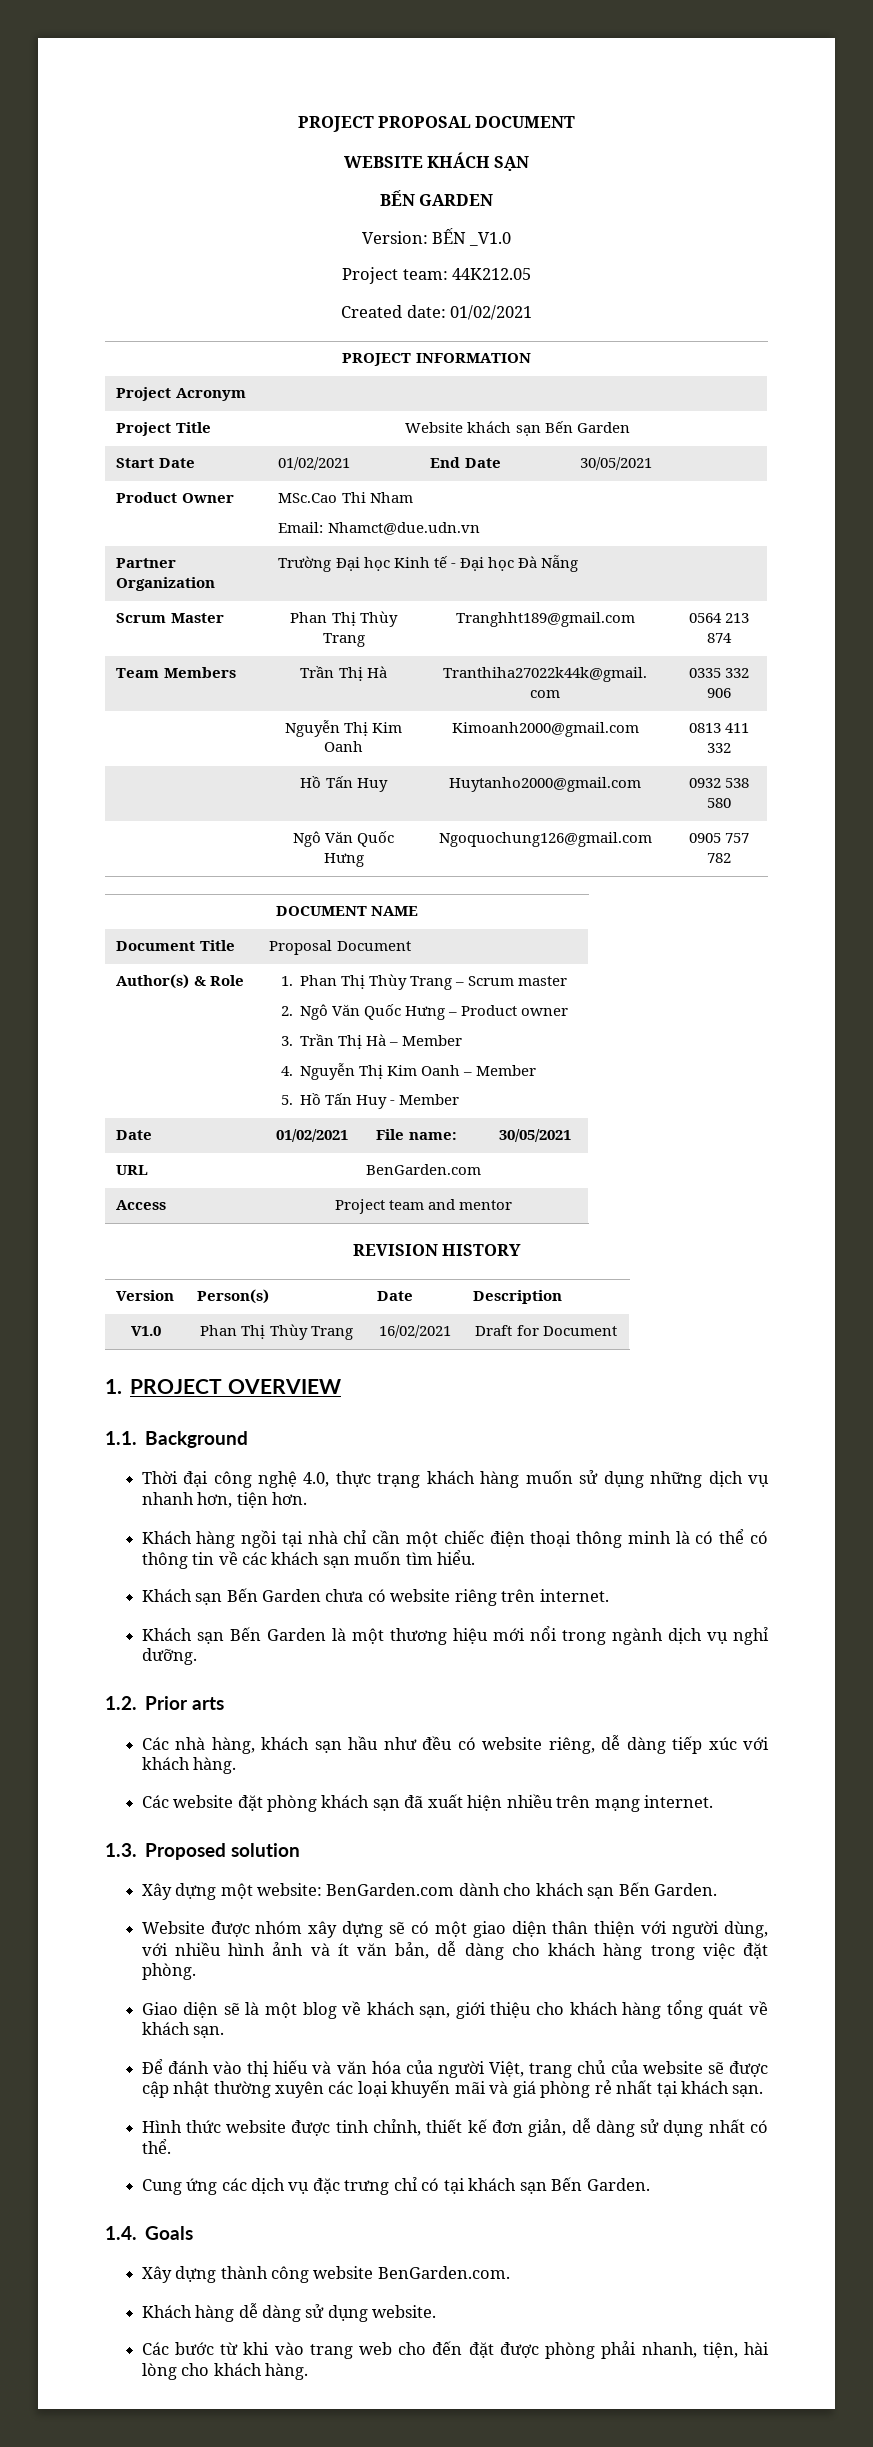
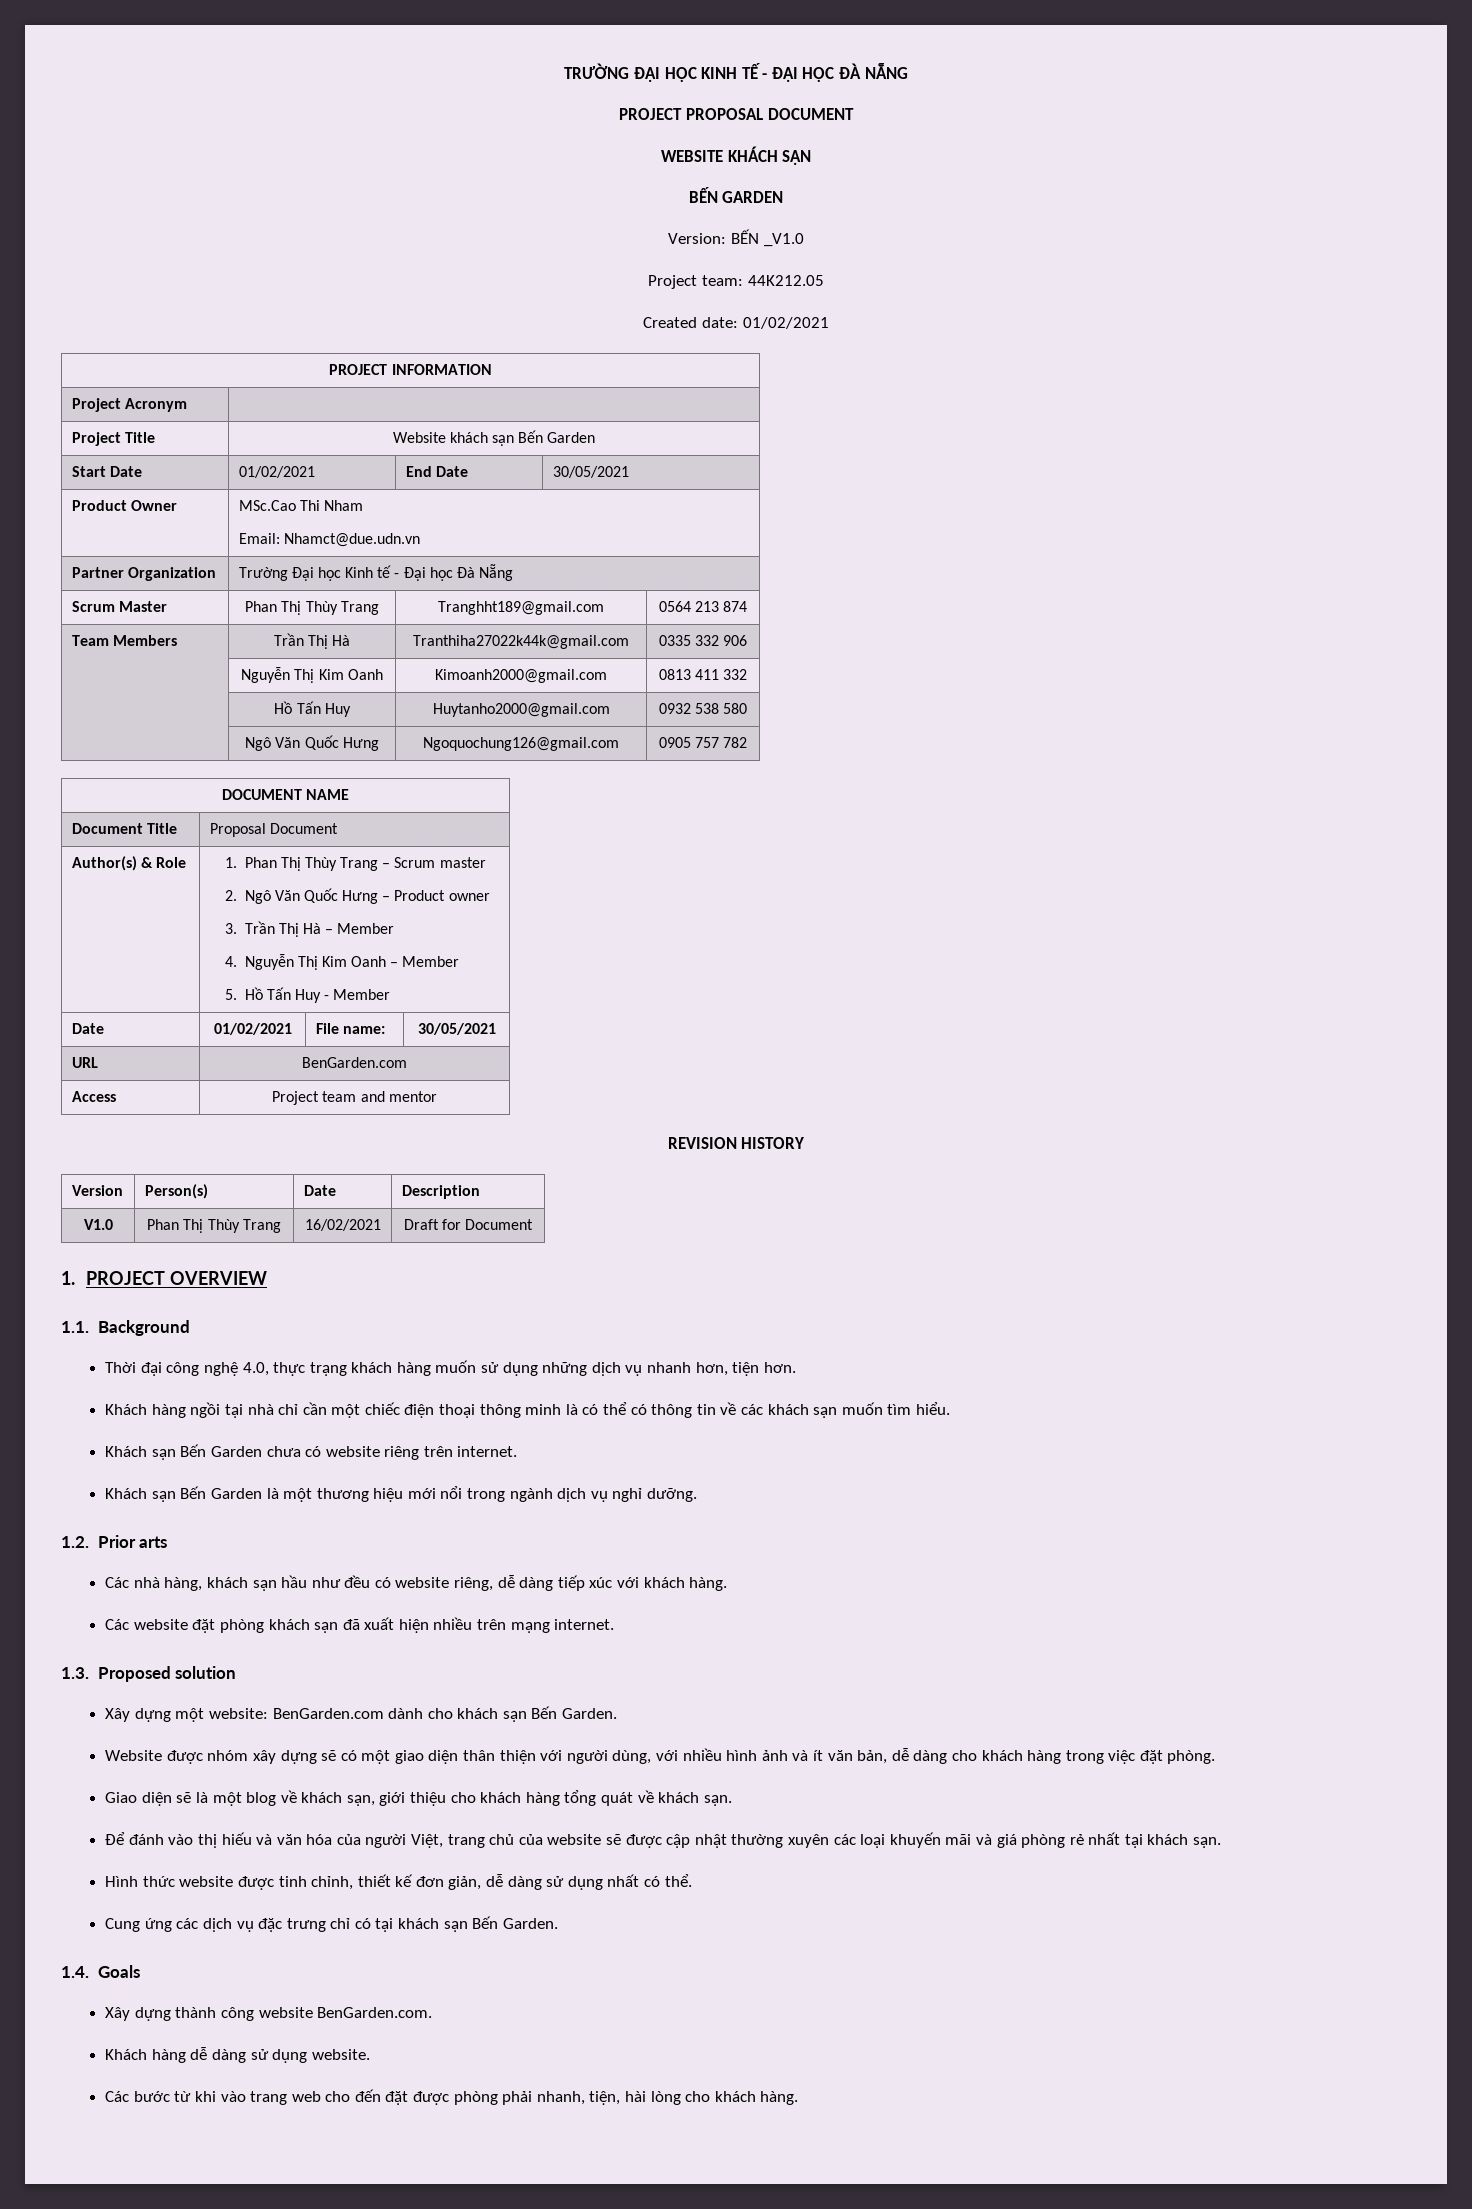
+ TRƯỜNG ĐẠI HỌC KINH TẾ - ĐẠI HỌC ĐÀ NẴNG

